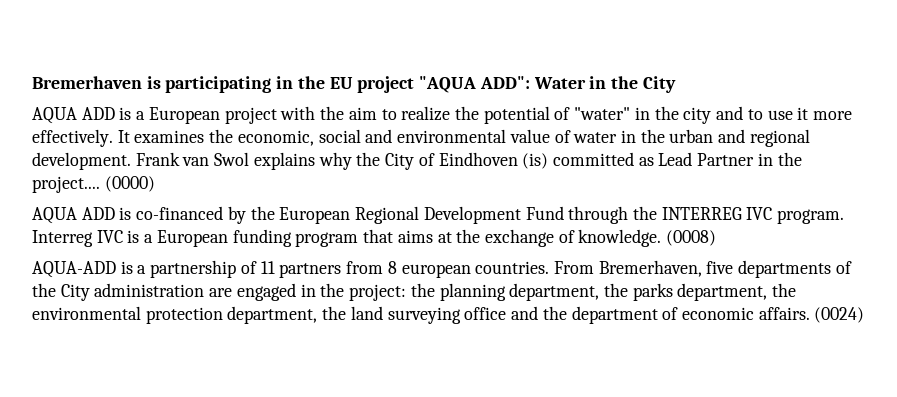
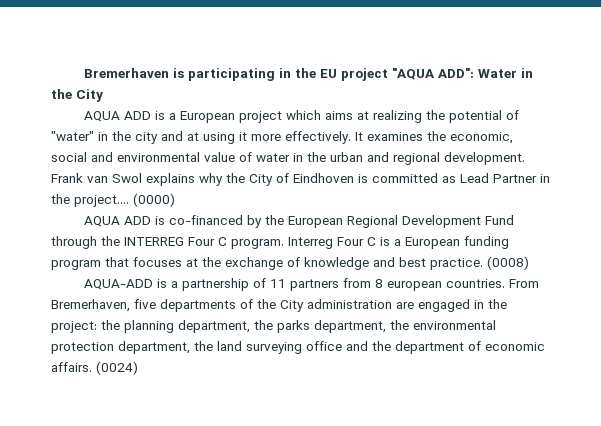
- AQUA ADD is a European project with the aim to realize the potential of "water" in the city and to use it more effectively.
+ AQUA ADD is a European project which aims at realizing the potential of "water" in the city and at using it more effectively.
- Frank van Swol explains why the City of Eindhoven (is) committed as Lead Partner in the project....
+ Frank van Swol explains why the City of Eindhoven is committed as Lead Partner in the project....
- AQUA ADD is co-financed by the European Regional Development Fund through the INTERREG IVC program. Interreg IVC is a European funding program that aims at the exchange of knowledge.
+ AQUA ADD is co-financed by the European Regional Development Fund through the INTERREG Four C program. Interreg Four C is a European funding program that focuses at the exchange of knowledge and best practice.

